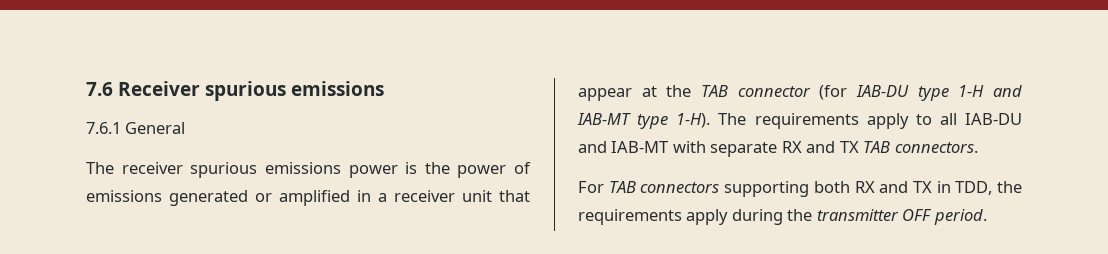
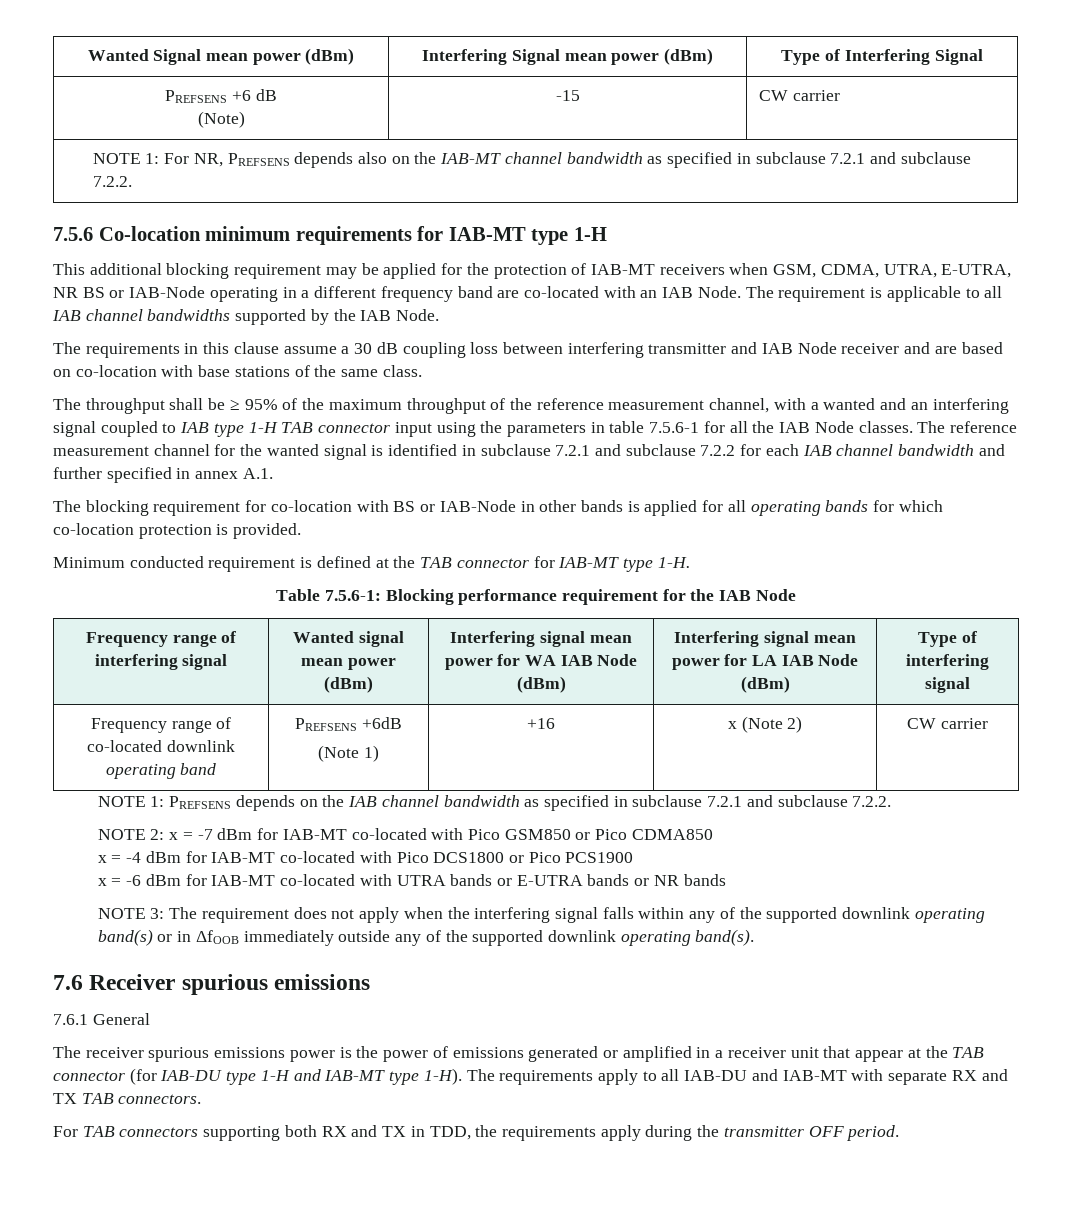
+ Wanted Signal mean power (dBm) | Interfering Signal mean power (dBm) | Type of Interfering Signal
+ PREFSENS +6 dB
+ (Note) | -15 | CW carrier
+ NOTE 1: For NR, PREFSENS depends also on the IAB-MT channel bandwidth as specified in subclause 7.2.1 and subclause 7.2.2.
+ 7.5.6 Co-location minimum requirements for IAB-MT type 1-H
+ This additional blocking requirement may be applied for the protection of IAB-MT receivers when GSM, CDMA, UTRA, E-UTRA, NR BS or IAB-Node operating in a different frequency band are co-located with an IAB Node. The requirement is applicable to all IAB channel bandwidths supported by the IAB Node.
+ The requirements in this clause assume a 30 dB coupling loss between interfering transmitter and IAB Node receiver and are based on co-location with base stations of the same class.
+ The throughput shall be ≥ 95% of the maximum throughput of the reference measurement channel, with a wanted and an interfering signal coupled to IAB type 1-H TAB connector input using the parameters in table 7.5.6-1 for all the IAB Node classes. The reference measurement channel for the wanted signal is identified in subclause 7.2.1 and subclause 7.2.2 for each IAB channel bandwidth and further specified in annex A.1.
+ The blocking requirement for co-location with BS or IAB-Node in other bands is applied for all operating bands for which co-location protection is provided.
+ Minimum conducted requirement is defined at the TAB connector for IAB-MT type 1-H.
+ Table 7.5.6-1: Blocking performance requirement for the IAB Node
+ Frequency range of interfering signal | Wanted signal mean power (dBm) | Interfering signal mean power for WA IAB Node (dBm) | Interfering signal mean power for LA IAB Node (dBm) | Type of interfering signal
+ Frequency range of co-located downlink operating band | PREFSENS +6dB
+ (Note 1) | +16 | x (Note 2) | CW carrier
+ NOTE 1: PREFSENS depends on the IAB channel bandwidth as specified in subclause 7.2.1 and subclause 7.2.2.
+ NOTE 2: x = -7 dBm for IAB-MT co-located with Pico GSM850 or Pico CDMA850
+ x = -4 dBm for IAB-MT co-located with Pico DCS1800 or Pico PCS1900
+ x = -6 dBm for IAB-MT co-located with UTRA bands or E-UTRA bands or NR bands
+ NOTE 3: The requirement does not apply when the interfering signal falls within any of the supported downlink operating band(s) or in ΔfOOB immediately outside any of the supported downlink operating band(s).

